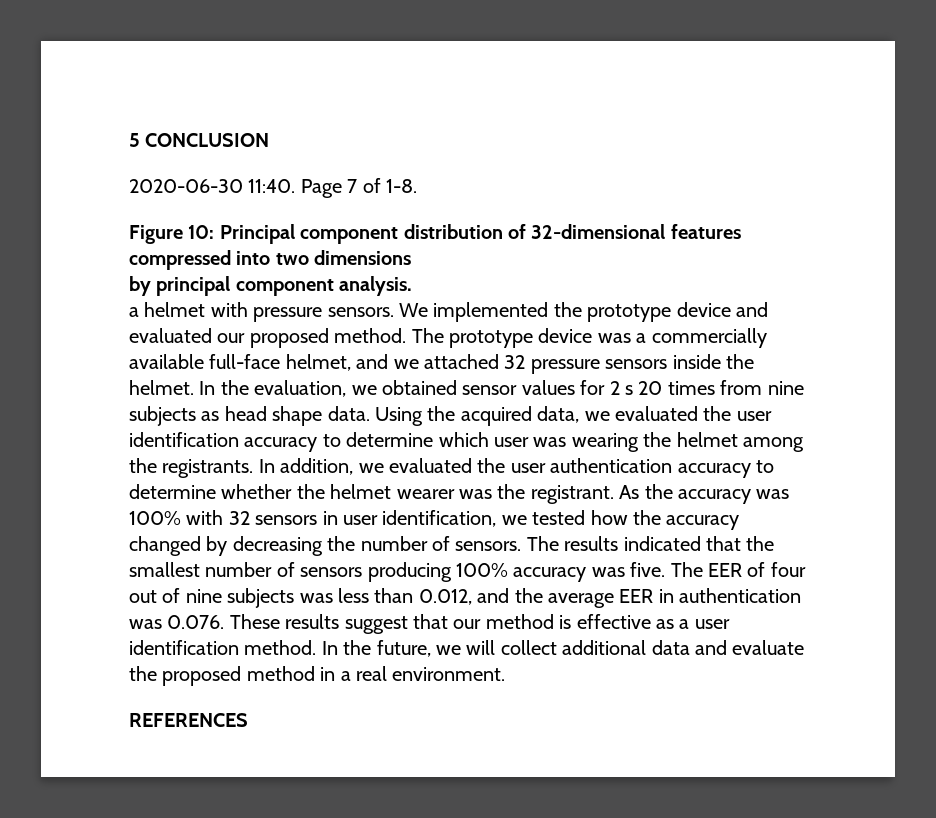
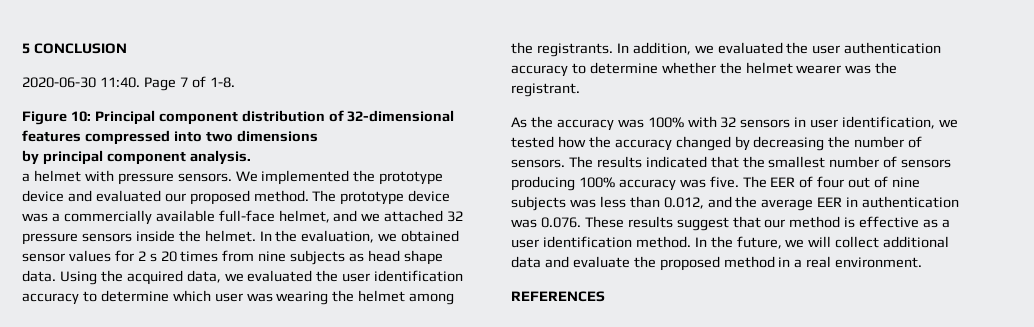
- In addition, we evaluated the user authentication accuracy to determine whether the helmet wearer was the registrant. As the accuracy was 100% with 32 sensors in user identification, we tested how the accuracy changed by decreasing the number of sensors.
+ In addition, we evaluated the user authentication accuracy to determine whether the helmet wearer was the registrant.
+ As the accuracy was 100% with 32 sensors in user identification, we tested how the accuracy changed by decreasing the number of sensors.

